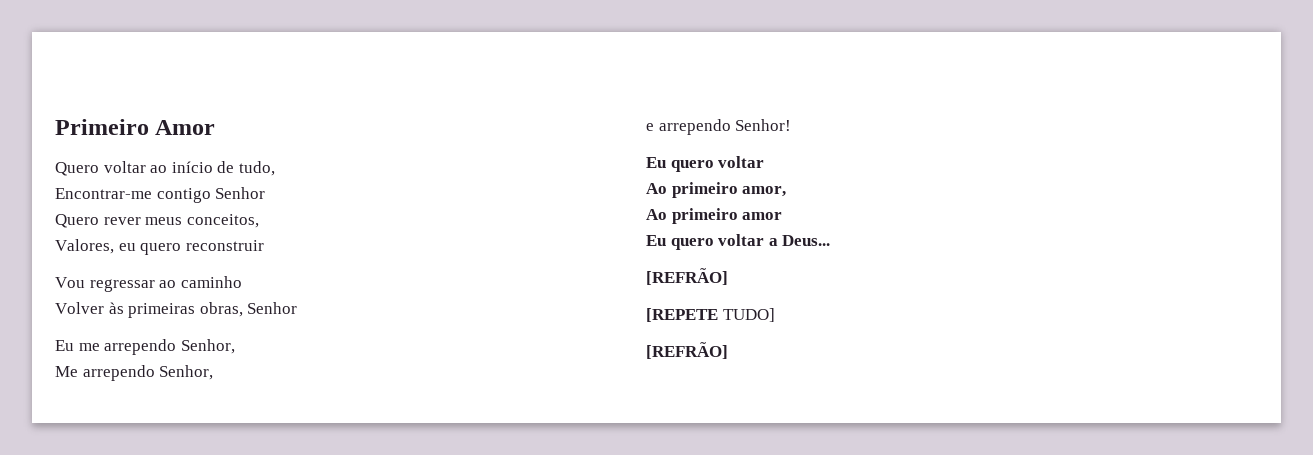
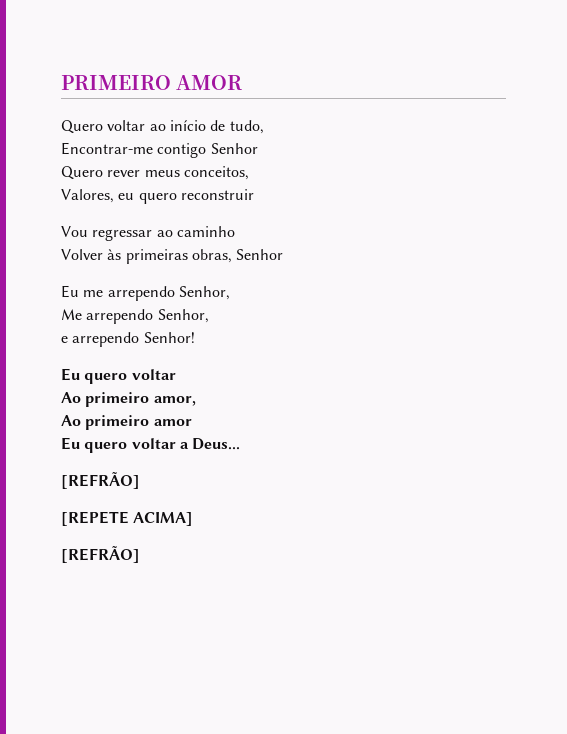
- Primeiro Amor
+ PRIMEIRO AMOR
- [REPETE TUDO]
+ [REPETE ACIMA]

